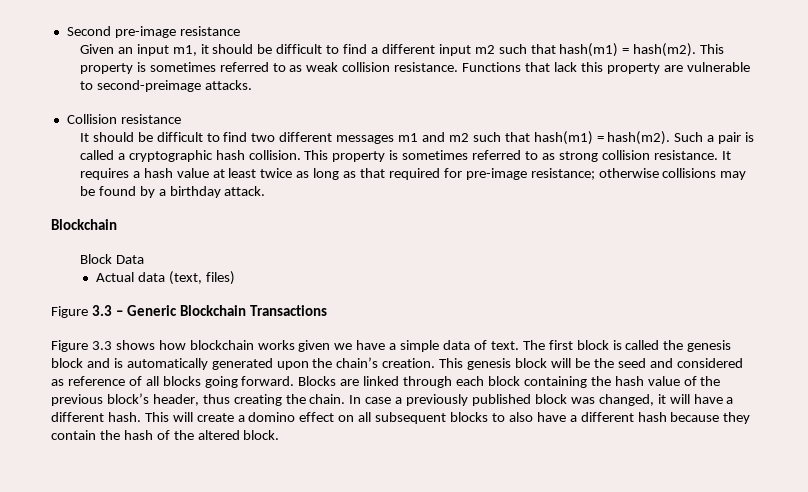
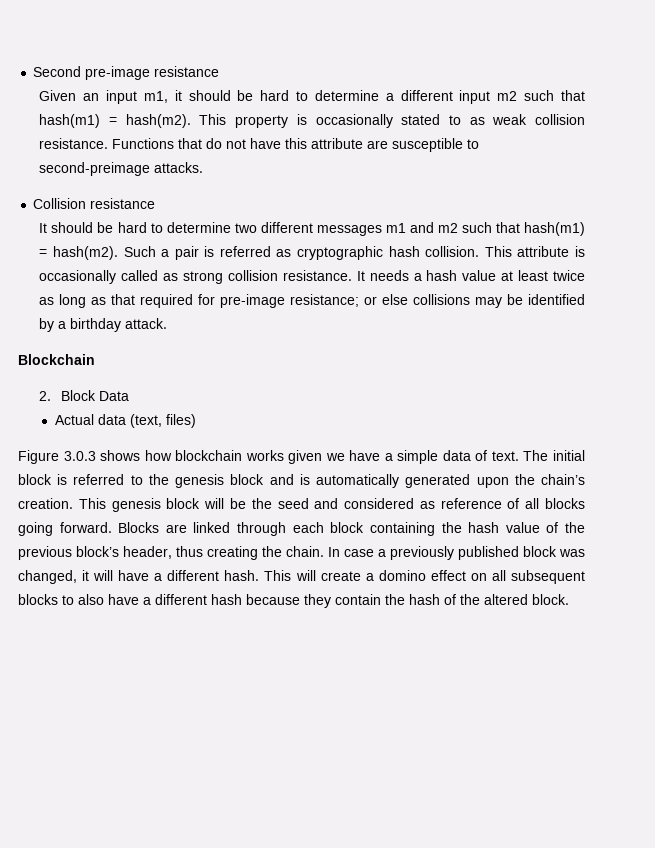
- Given an input m1, it should be difficult to find a different input m2 such that hash(m1) = hash(m2).
+ Given an input m1, it should be hard to determine a different input m2 such that hash(m1) = hash(m2).
- This property is sometimes referred to as weak collision resistance.
+ This property is occasionally stated to as weak collision resistance.
- Functions that lack this property are vulnerable to second-preimage attacks.
+ Functions that do not have this attribute are susceptible to second-preimage attacks.
- It should be difficult to find two different messages m1 and m2 such that hash(m1) = hash(m2).
+ It should be hard to determine two different messages m1 and m2 such that hash(m1) = hash(m2).
- Such a pair is called a cryptographic hash collision.
+ Such a pair is referred as cryptographic hash collision.
- This property is sometimes referred to as strong collision resistance.
+ This attribute is occasionally called as strong collision resistance.
- It requires a hash value at least twice as long as that required for pre-image resistance; otherwise collisions may be found by a birthday attack.
+ It needs a hash value at least twice as long as that required for pre-image resistance; or else collisions may be identified by a birthday attack.
- Block Data
+ 2. Block Data
- Figure 3.3 – Generic Blockchain Transactions
- Figure 3.3 shows how blockchain works given we have a simple data of text.
+ Figure 3.0.3 shows how blockchain works given we have a simple data of text.
- The first block is called the genesis block and is automatically generated upon the chain’s creation.
+ The initial block is referred to the genesis block and is automatically generated upon the chain’s creation.

